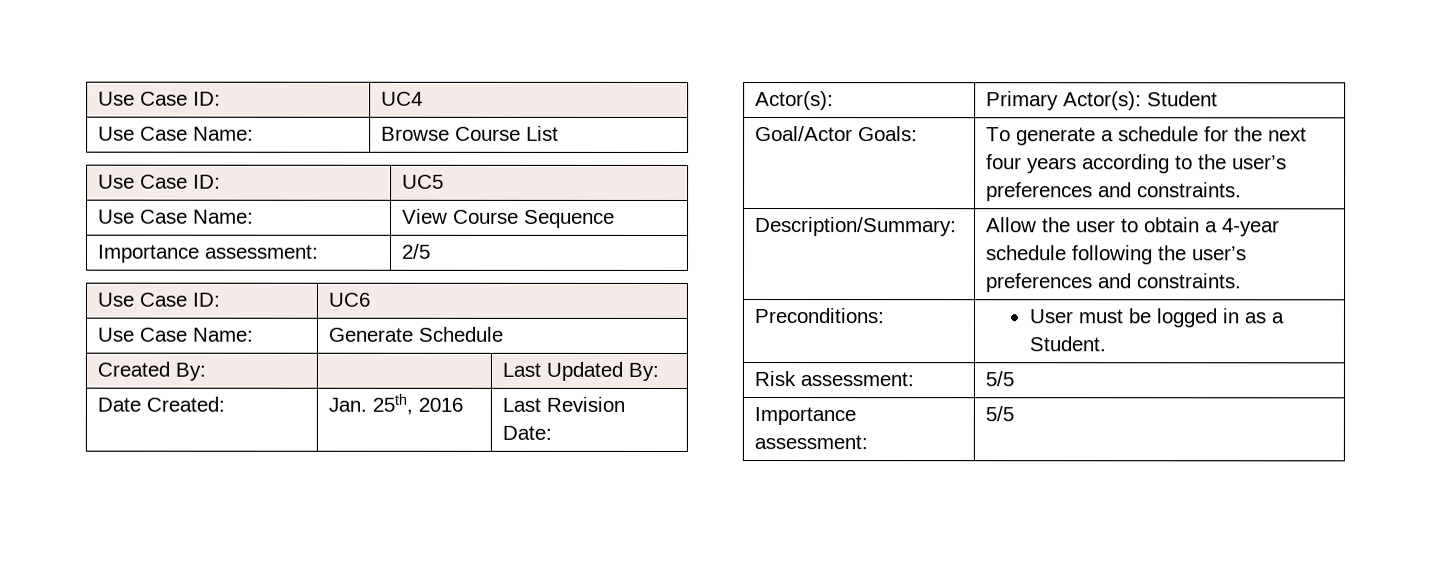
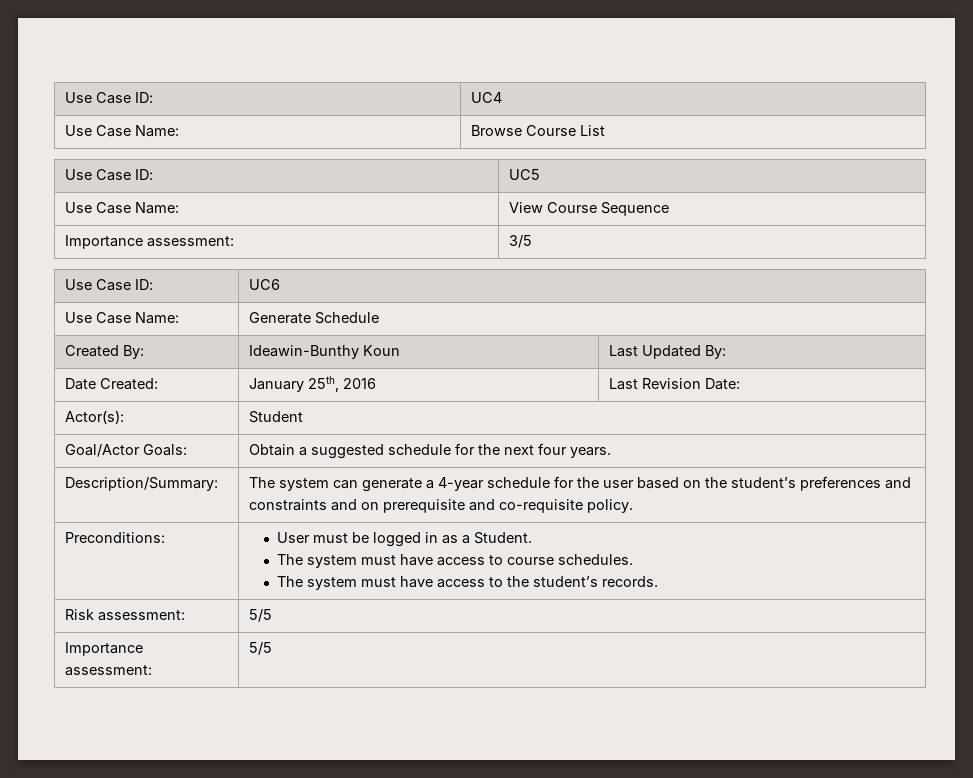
- Importance assessment: | 2/5
+ Importance assessment: | 3/5
- Created By: | | Last Updated By:
+ Created By: | Ideawin-Bunthy Koun | Last Updated By:
- Date Created: | Jan. 25th, 2016 | Last Revision Date:
+ Date Created: | January 25th, 2016 | Last Revision Date:
- Actor(s): | Primary Actor(s): Student
+ Actor(s): | Student
- Goal/Actor Goals: | To generate a schedule for the next four years according to the user’s preferences and constraints.
- Description/Summary: | Allow the user to obtain a 4-year schedule following the user’s preferences and constraints.
+ Goal/Actor Goals: | Obtain a suggested schedule for the next four years.
+ Description/Summary: | The system can generate a 4-year schedule for the user based on the student’s preferences and constraints and on prerequisite and co-requisite policy.
  Preconditions: | User must be logged in as a Student.
+ The system must have access to course schedules.
+ The system must have access to the student’s records.

